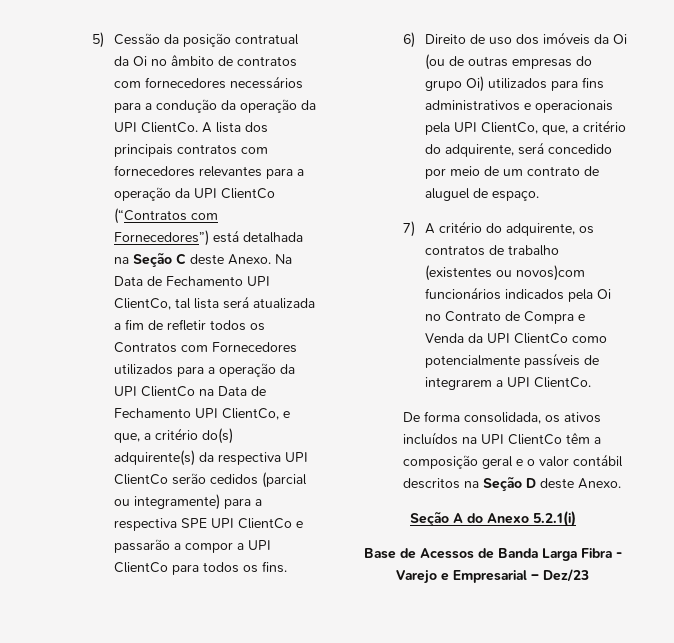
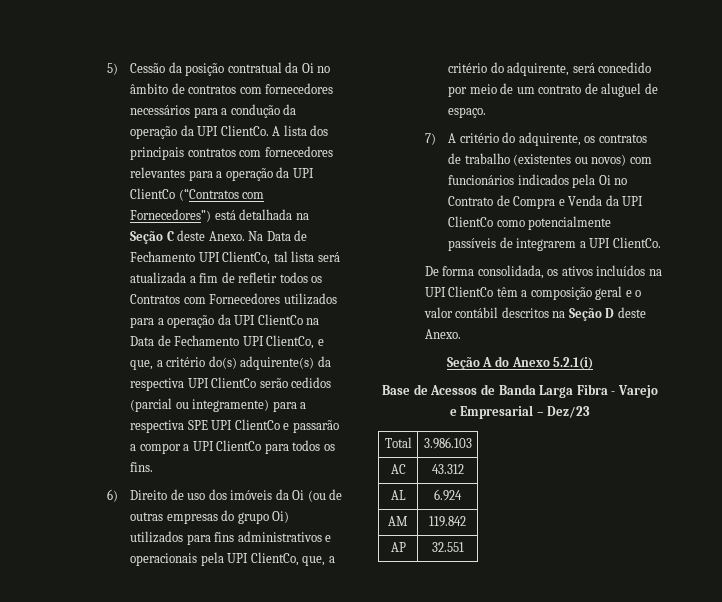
- 7) A critério do adquirente, os contratos de trabalho (existentes ou novos)com funcionários indicados pela Oi no Contrato de Compra e Venda da UPI ClientCo como potencialmente passíveis de integrarem a UPI ClientCo.
+ 7) A critério do adquirente, os contratos de trabalho (existentes ou novos) com funcionários indicados pela Oi no Contrato de Compra e Venda da UPI ClientCo como potencialmente passíveis de integrarem a UPI ClientCo.
+ Total | 3.986.103
+ AC | 43.312
+ AL | 6.924
+ AM | 119.842
+ AP | 32.551

